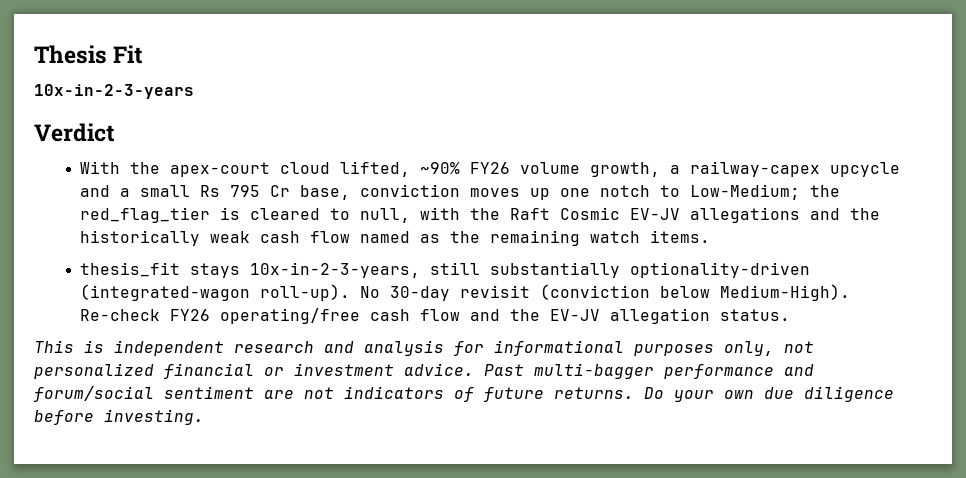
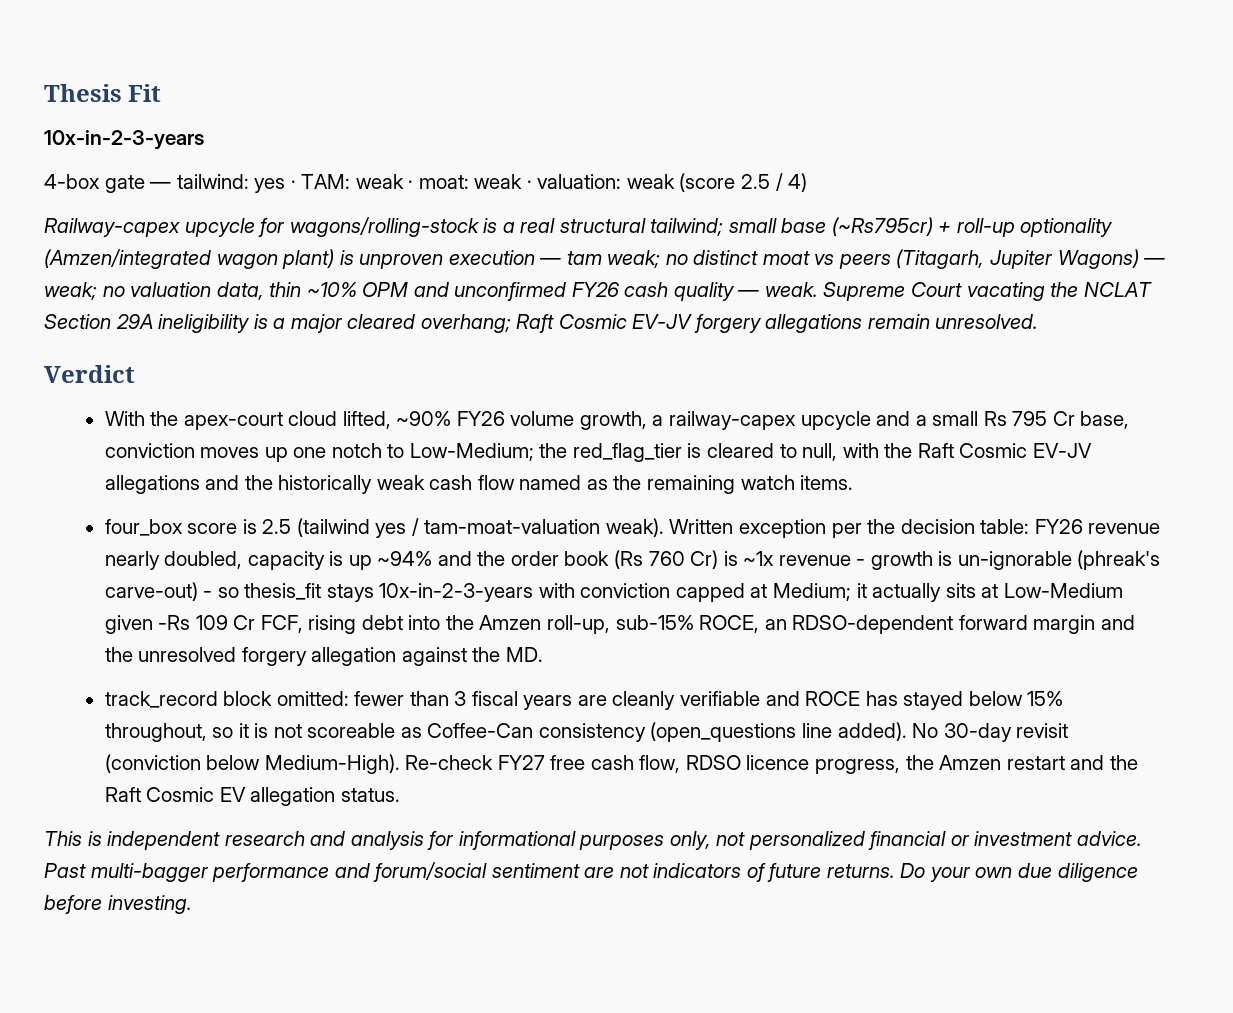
+ 4-box gate — tailwind: yes · TAM: weak · moat: weak · valuation: weak (score 2.5 / 4)
+ Railway-capex upcycle for wagons/rolling-stock is a real structural tailwind; small base (~Rs795cr) + roll-up optionality (Amzen/integrated wagon plant) is unproven execution — tam weak; no distinct moat vs peers (Titagarh, Jupiter Wagons) — weak; no valuation data, thin ~10% OPM and unconfirmed FY26 cash quality — weak. Supreme Court vacating the NCLAT Section 29A ineligibility is a major cleared overhang; Raft Cosmic EV-JV forgery allegations remain unresolved.
- thesis_fit stays 10x-in-2-3-years, still substantially optionality-driven (integrated-wagon roll-up).
+ four_box score is 2.5 (tailwind yes / tam-moat-valuation weak). Written exception per the decision table: FY26 revenue nearly doubled, capacity is up ~94% and the order book (Rs 760 Cr) is ~1x revenue - growth is un-ignorable (phreak's carve-out) - so thesis_fit stays 10x-in-2-3-years with conviction capped at Medium; it actually sits at Low-Medium given -Rs 109 Cr FCF, rising debt into the Amzen roll-up, sub-15% ROCE, an RDSO-dependent forward margin and the unresolved forgery allegation against the MD.
+ track_record block omitted: fewer than 3 fiscal years are cleanly verifiable and ROCE has stayed below 15% throughout, so it is not scoreable as Coffee-Can consistency (open_questions line added).
- Re-check FY26 operating/free cash flow and the EV-JV allegation status.
+ Re-check FY27 free cash flow, RDSO licence progress, the Amzen restart and the Raft Cosmic EV allegation status.

